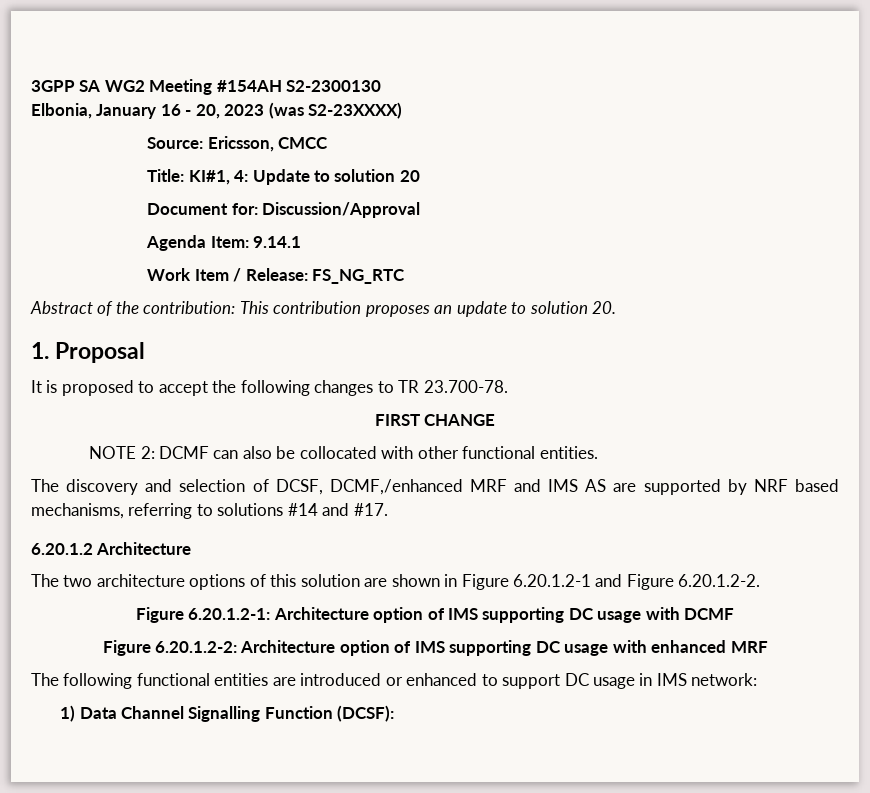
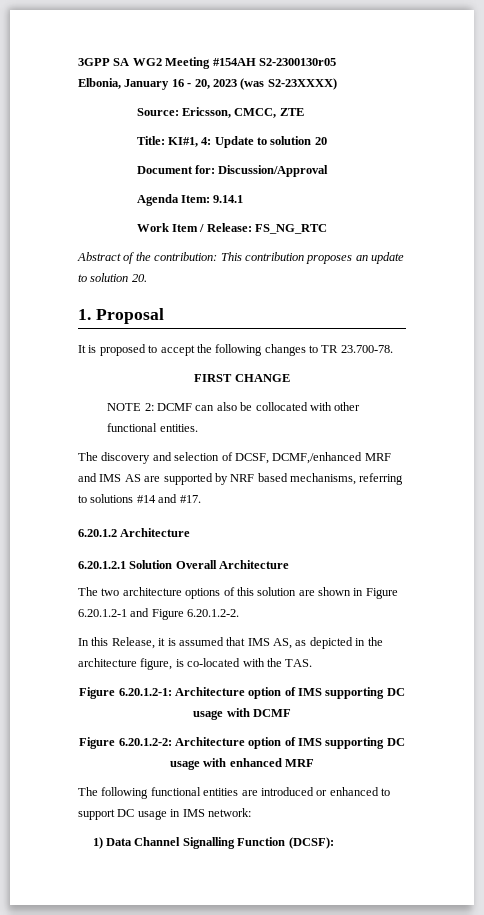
- 3GPP SA WG2 Meeting #154AH S2-2300130
+ 3GPP SA WG2 Meeting #154AH S2-2300130r05
- Source: Ericsson, CMCC
+ Source: Ericsson, CMCC, ZTE
+ 6.20.1.2.1 Solution Overall Architecture
+ In this Release, it is assumed that IMS AS, as depicted in the architecture figure, is co-located with the TAS.

